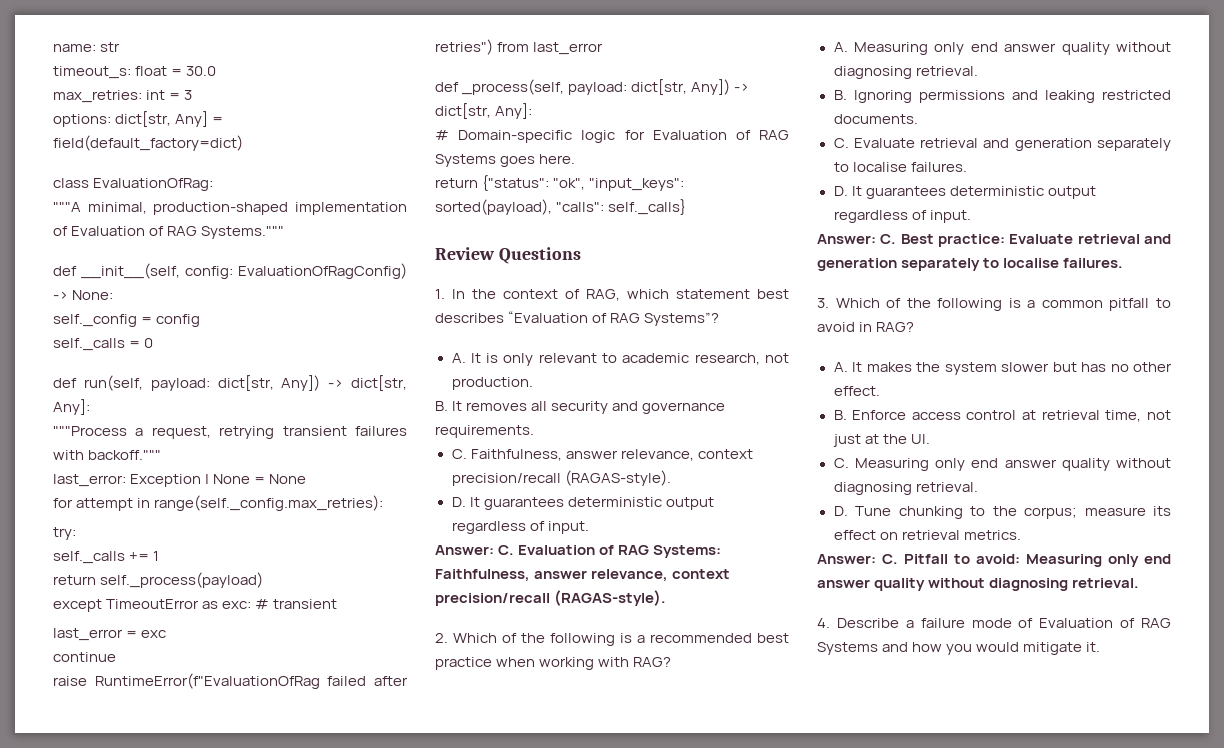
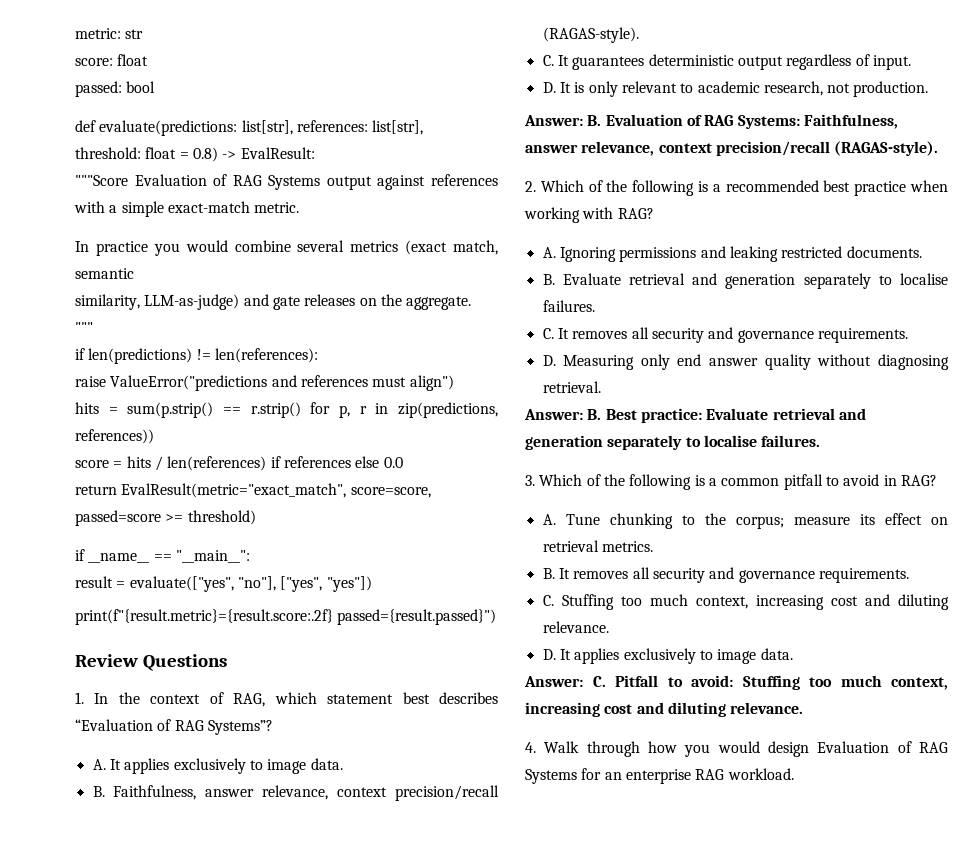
- name: str
+ metric: str
- timeout_s: float = 30.0
- max_retries: int = 3
- options: dict[str, Any] = field(default_factory=dict)
- class EvaluationOfRag:
- """A minimal, production-shaped implementation of Evaluation of RAG Systems."""
- def __init__(self, config: EvaluationOfRagConfig) -> None:
- self._config = config
- self._calls = 0
- def run(self, payload: dict[str, Any]) -> dict[str, Any]:
- """Process a request, retrying transient failures with backoff."""
- last_error: Exception | None = None
- for attempt in range(self._config.max_retries):
- try:
- self._calls += 1
- return self._process(payload)
- except TimeoutError as exc: # transient
- last_error = exc
- continue
- raise RuntimeError(f"EvaluationOfRag failed after retries") from last_error
- def _process(self, payload: dict[str, Any]) -> dict[str, Any]:
- # Domain-specific logic for Evaluation of RAG Systems goes here.
- return {"status": "ok", "input_keys": sorted(payload), "calls": self._calls}
+ score: float
+ passed: bool
+ def evaluate(predictions: list[str], references: list[str],
+ threshold: float = 0.8) -> EvalResult:
+ """Score Evaluation of RAG Systems output against references with a simple exact-match metric.
+ In practice you would combine several metrics (exact match, semantic
+ similarity, LLM-as-judge) and gate releases on the aggregate.
+ """
+ if len(predictions) != len(references):
+ raise ValueError("predictions and references must align")
+ hits = sum(p.strip() == r.strip() for p, r in zip(predictions, references))
+ score = hits / len(references) if references else 0.0
+ return EvalResult(metric="exact_match", score=score, passed=score >= threshold)
+ if __name__ == "__main__":
+ result = evaluate(["yes", "no"], ["yes", "yes"])
+ print(f"{result.metric}={result.score:.2f} passed={result.passed}")
- A. It is only relevant to academic research, not production.
+ A. It applies exclusively to image data.
+ B. Faithfulness, answer relevance, context precision/recall (RAGAS-style).
+ C. It guarantees deterministic output regardless of input.
+ D. It is only relevant to academic research, not production.
- B. It removes all security and governance requirements.
- C. Faithfulness, answer relevance, context precision/recall (RAGAS-style).
- D. It guarantees deterministic output regardless of input.
- Answer: C. Evaluation of RAG Systems: Faithfulness, answer relevance, context precision/recall (RAGAS-style).
+ Answer: B. Evaluation of RAG Systems: Faithfulness, answer relevance, context precision/recall (RAGAS-style).
- A. Measuring only end answer quality without diagnosing retrieval.
- B. Ignoring permissions and leaking restricted documents.
- C. Evaluate retrieval and generation separately to localise failures.
- D. It guarantees deterministic output regardless of input.
- Answer: C. Best practice: Evaluate retrieval and generation separately to localise failures.
+ A. Ignoring permissions and leaking restricted documents.
+ B. Evaluate retrieval and generation separately to localise failures.
+ C. It removes all security and governance requirements.
+ D. Measuring only end answer quality without diagnosing retrieval.
+ Answer: B. Best practice: Evaluate retrieval and generation separately to localise failures.
- A. It makes the system slower but has no other effect.
- B. Enforce access control at retrieval time, not just at the UI.
- C. Measuring only end answer quality without diagnosing retrieval.
- D. Tune chunking to the corpus; measure its effect on retrieval metrics.
+ A. Tune chunking to the corpus; measure its effect on retrieval metrics.
+ B. It removes all security and governance requirements.
+ C. Stuffing too much context, increasing cost and diluting relevance.
+ D. It applies exclusively to image data.
- Answer: C. Pitfall to avoid: Measuring only end answer quality without diagnosing retrieval.
- 4. Describe a failure mode of Evaluation of RAG Systems and how you would mitigate it.
+ Answer: C. Pitfall to avoid: Stuffing too much context, increasing cost and diluting relevance.
+ 4. Walk through how you would design Evaluation of RAG Systems for an enterprise RAG workload.

